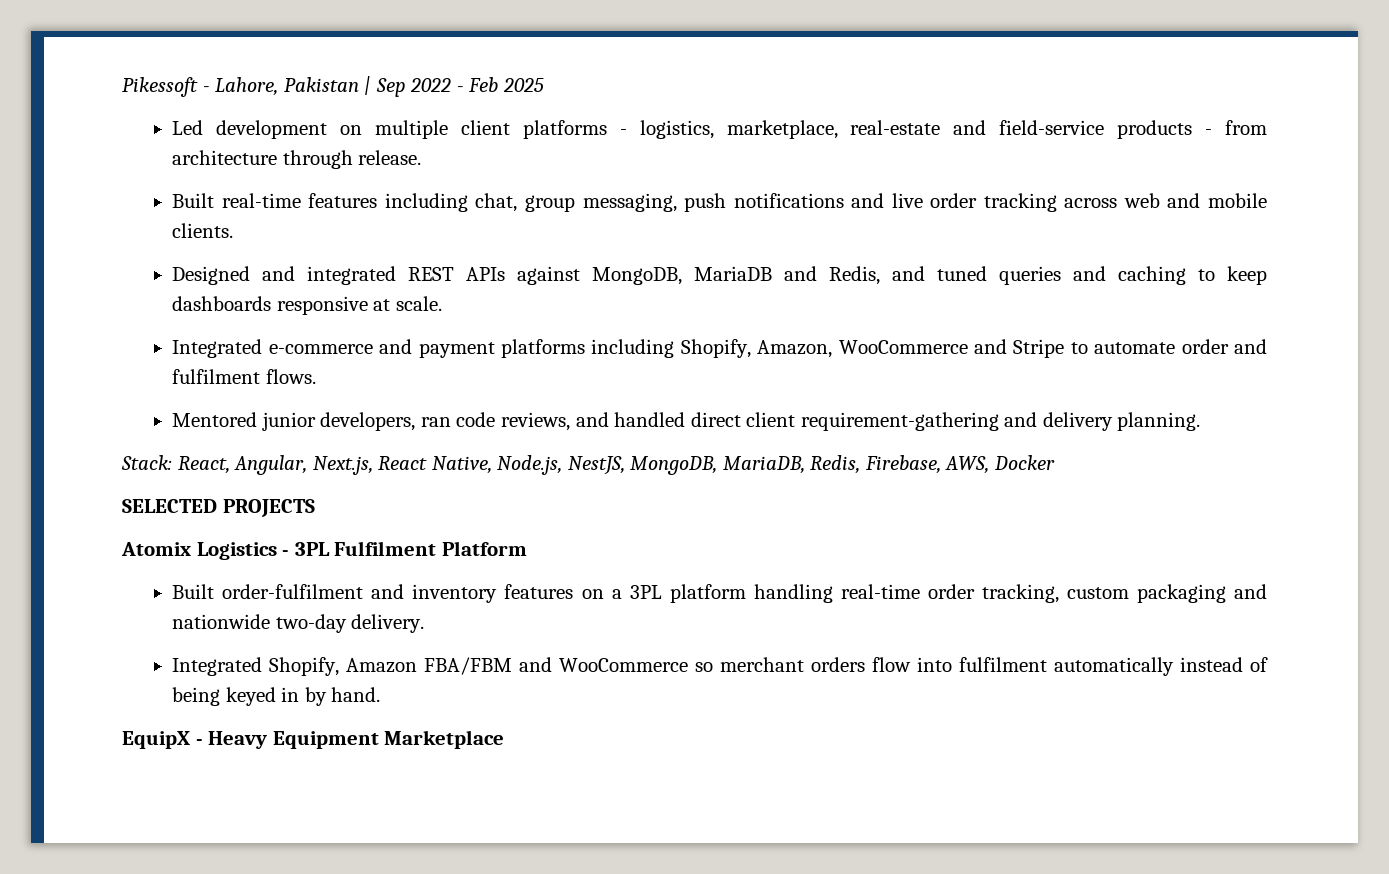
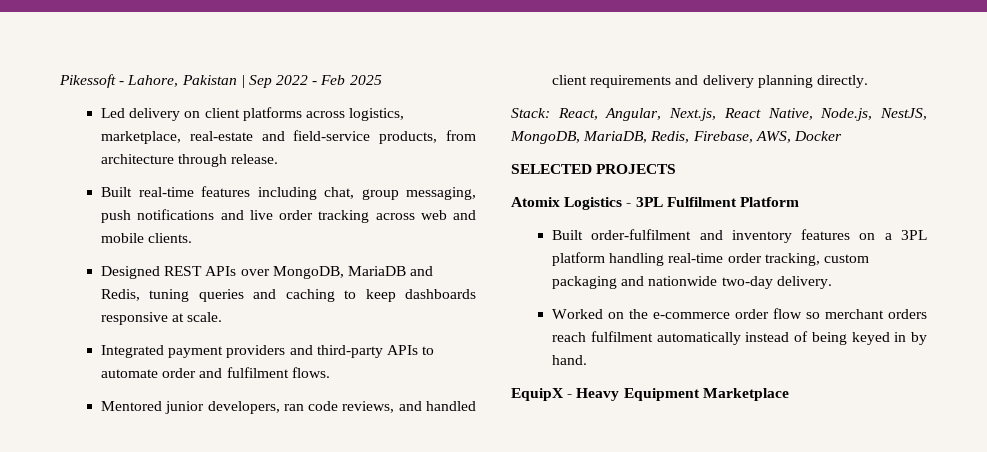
- Led development on multiple client platforms - logistics, marketplace, real-estate and field-service products - from architecture through release.
+ Led delivery on client platforms across logistics, marketplace, real-estate and field-service products, from architecture through release.
- Designed and integrated REST APIs against MongoDB, MariaDB and Redis, and tuned queries and caching to keep dashboards responsive at scale.
+ Designed REST APIs over MongoDB, MariaDB and Redis, tuning queries and caching to keep dashboards responsive at scale.
- Integrated e-commerce and payment platforms including Shopify, Amazon, WooCommerce and Stripe to automate order and fulfilment flows.
+ Integrated payment providers and third-party APIs to automate order and fulfilment flows.
- Mentored junior developers, ran code reviews, and handled direct client requirement-gathering and delivery planning.
+ Mentored junior developers, ran code reviews, and handled client requirements and delivery planning directly.
- Integrated Shopify, Amazon FBA/FBM and WooCommerce so merchant orders flow into fulfilment automatically instead of being keyed in by hand.
+ Worked on the e-commerce order flow so merchant orders reach fulfilment automatically instead of being keyed in by hand.

